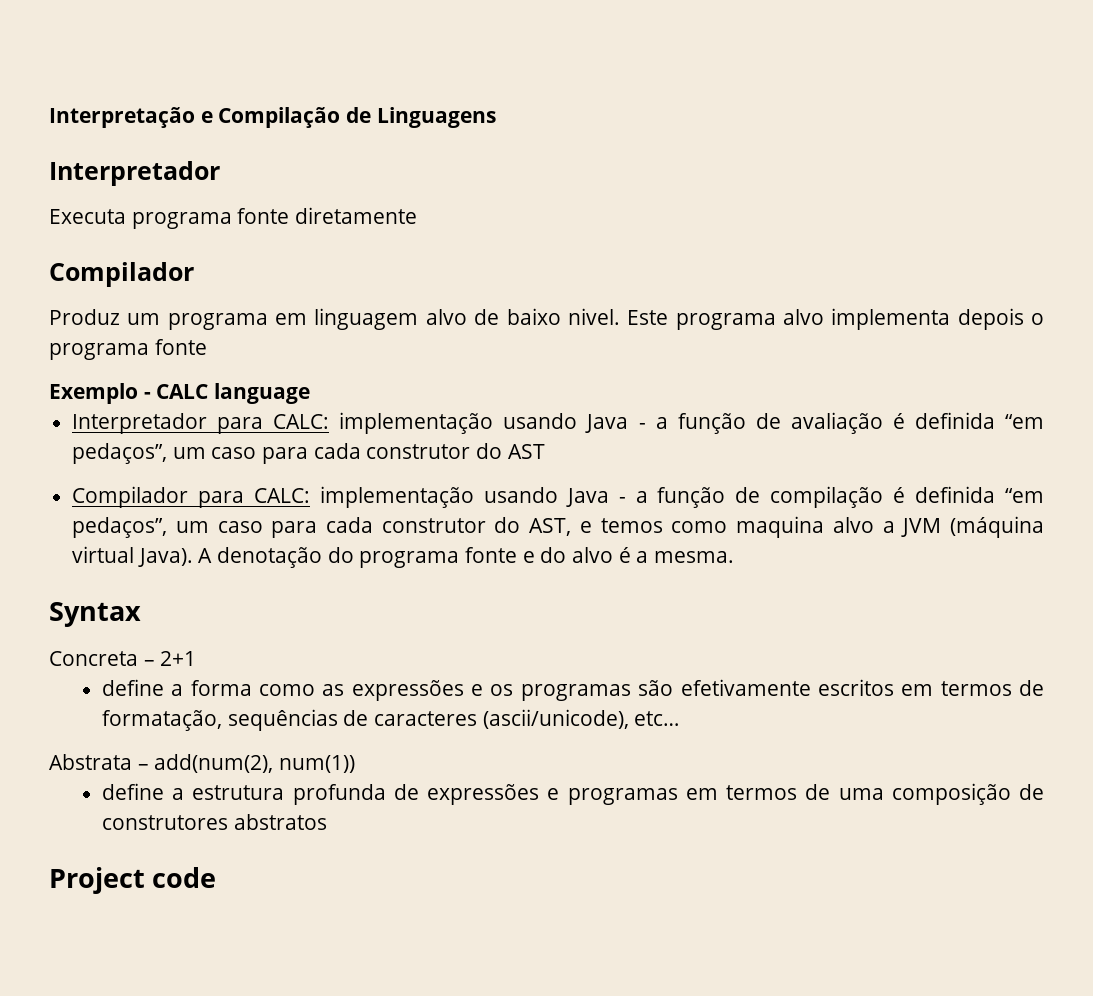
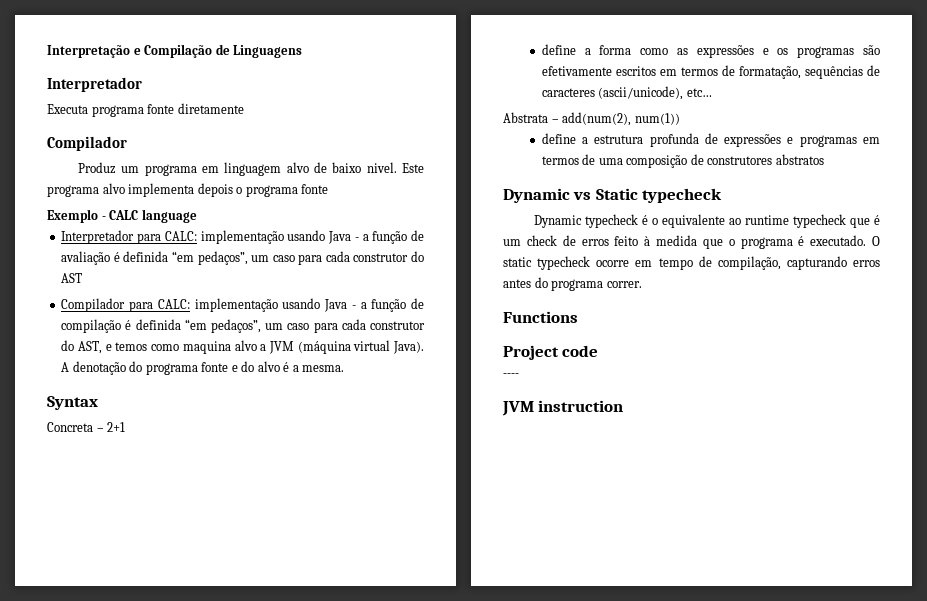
+ Dynamic vs Static typecheck
+ Dynamic typecheck é o equivalente ao runtime typecheck que é um check de erros feito à medida que o programa é executado. O static typecheck ocorre em tempo de compilação, capturando erros antes do programa correr.
+ Functions
+ ----
+ JVM instruction

